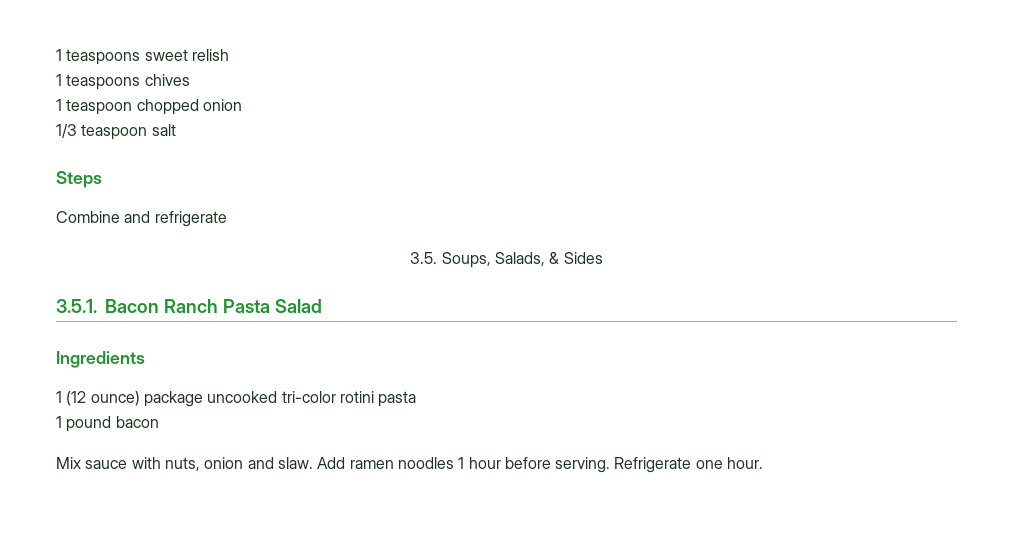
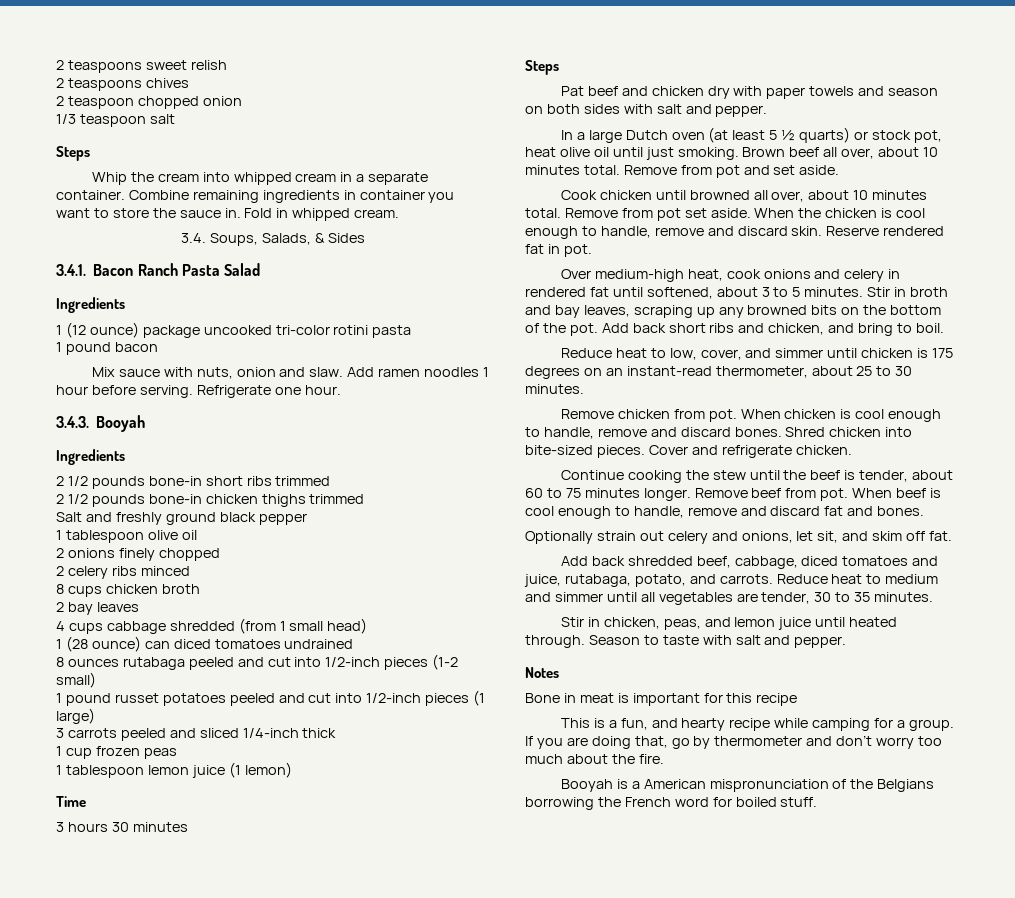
- 1 teaspoons sweet relish
+ 2 teaspoons sweet relish
- 1 teaspoons chives
+ 2 teaspoons chives
- 1 teaspoon chopped onion
+ 2 teaspoon chopped onion
- Combine and refrigerate
- 3.5. Soups, Salads, & Sides
+ Whip the cream into whipped cream in a separate container. Combine remaining ingredients in container you want to store the sauce in. Fold in whipped cream.
+ 3.4. Soups, Salads, & Sides
- 3.5.1. Bacon Ranch Pasta Salad
+ 3.4.1. Bacon Ranch Pasta Salad
+ 3.4.3. Booyah
+ Ingredients
+ 2 1/2 pounds bone-in short ribs trimmed
+ 2 1/2 pounds bone-in chicken thighs trimmed
+ Salt and freshly ground black pepper
+ 1 tablespoon olive oil
+ 2 onions finely chopped
+ 2 celery ribs minced
+ 8 cups chicken broth
+ 2 bay leaves
+ 4 cups cabbage shredded (from 1 small head)
+ 1 (28 ounce) can diced tomatoes undrained
+ 8 ounces rutabaga peeled and cut into 1/2-inch pieces (1-2 small)
+ 1 pound russet potatoes peeled and cut into 1/2-inch pieces (1 large)
+ 3 carrots peeled and sliced 1/4-inch thick
+ 1 cup frozen peas
+ 1 tablespoon lemon juice (1 lemon)
+ Time
+ 3 hours 30 minutes
+ Steps
+ Pat beef and chicken dry with paper towels and season on both sides with salt and pepper.
+ In a large Dutch oven (at least 5 ½ quarts) or stock pot, heat olive oil until just smoking. Brown beef all over, about 10 minutes total. Remove from pot and set aside.
+ Cook chicken until browned all over, about 10 minutes total. Remove from pot set aside. When the chicken is cool enough to handle, remove and discard skin. Reserve rendered fat in pot.
+ Over medium-high heat, cook onions and celery in rendered fat until softened, about 3 to 5 minutes. Stir in broth and bay leaves, scraping up any browned bits on the bottom of the pot. Add back short ribs and chicken, and bring to boil.
+ Reduce heat to low, cover, and simmer until chicken is 175 degrees on an instant-read thermometer, about 25 to 30 minutes.
+ Remove chicken from pot. When chicken is cool enough to handle, remove and discard bones. Shred chicken into bite-sized pieces. Cover and refrigerate chicken.
+ Continue cooking the stew until the beef is tender, about 60 to 75 minutes longer. Remove beef from pot. When beef is cool enough to handle, remove and discard fat and bones.
+ Optionally strain out celery and onions, let sit, and skim off fat.
+ Add back shredded beef, cabbage, diced tomatoes and juice, rutabaga, potato, and carrots. Reduce heat to medium and simmer until all vegetables are tender, 30 to 35 minutes.
+ Stir in chicken, peas, and lemon juice until heated through. Season to taste with salt and pepper.
+ Notes
+ Bone in meat is important for this recipe
+ This is a fun, and hearty recipe while camping for a group. If you are doing that, go by thermometer and don’t worry too much about the fire.
+ Booyah is a American mispronunciation of the Belgians borrowing the French word for boiled stuff.

